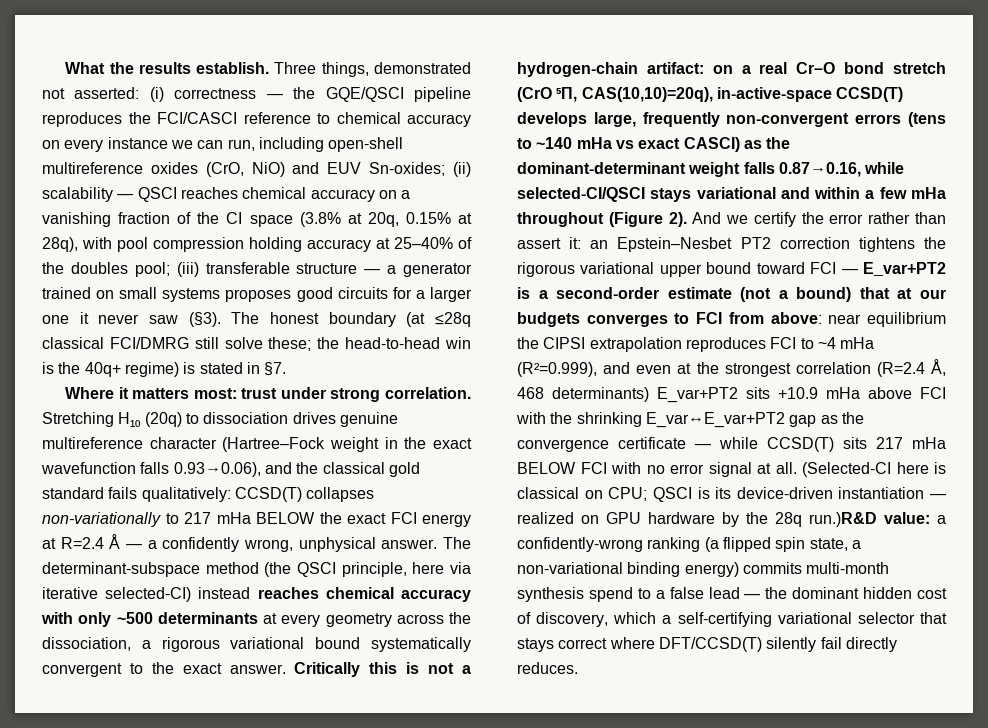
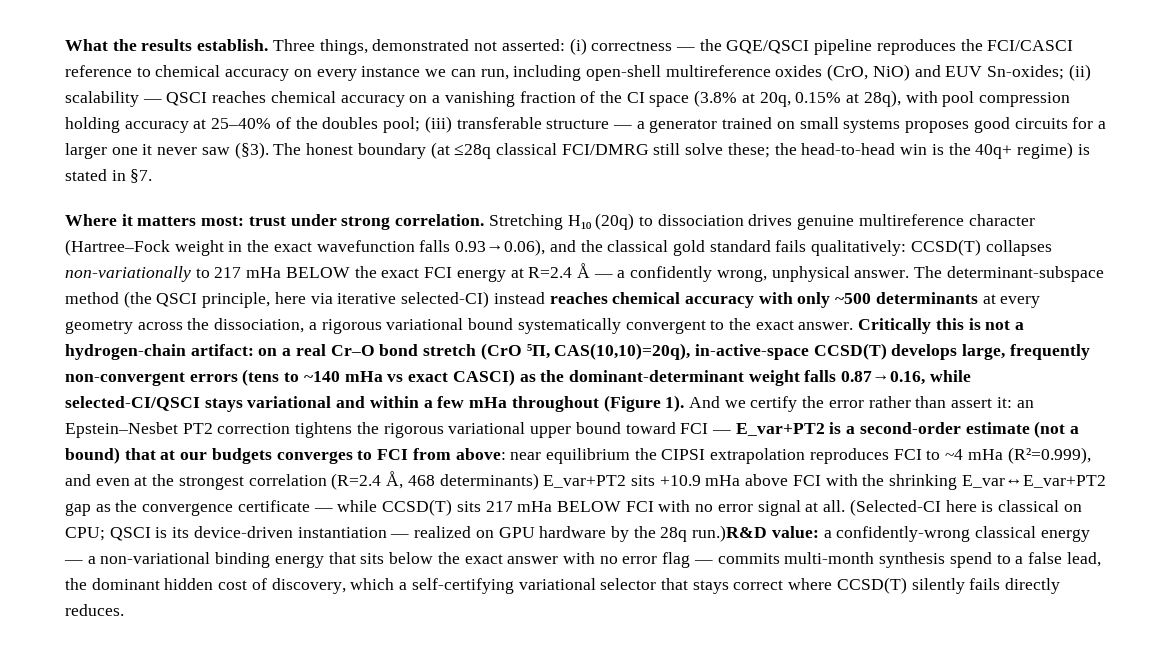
- Critically this is not a hydrogen-chain artifact: on a real Cr–O bond stretch (CrO ⁵Π, CAS(10,10)=20q), in-active-space CCSD(T) develops large, frequently non-convergent errors (tens to ~140 mHa vs exact CASCI) as the dominant-determinant weight falls 0.87→0.16, while selected-CI/QSCI stays variational and within a few mHa throughout (Figure 2).
+ Critically this is not a hydrogen-chain artifact: on a real Cr–O bond stretch (CrO ⁵Π, CAS(10,10)=20q), in-active-space CCSD(T) develops large, frequently non-convergent errors (tens to ~140 mHa vs exact CASCI) as the dominant-determinant weight falls 0.87→0.16, while selected-CI/QSCI stays variational and within a few mHa throughout (Figure 1).
- (Selected-CI here is classical on CPU; QSCI is its device-driven instantiation — realized on GPU hardware by the 28q run.)R&D value: a confidently-wrong ranking (a flipped spin state, a non-variational binding energy) commits multi-month synthesis spend to a false lead — the dominant hidden cost of discovery, which a self-certifying variational selector that stays correct where DFT/CCSD(T) silently fail directly reduces.
+ (Selected-CI here is classical on CPU; QSCI is its device-driven instantiation — realized on GPU hardware by the 28q run.)R&D value: a confidently-wrong classical energy — a non-variational binding energy that sits below the exact answer with no error flag — commits multi-month synthesis spend to a false lead, the dominant hidden cost of discovery, which a self-certifying variational selector that stays correct where CCSD(T) silently fails directly reduces.

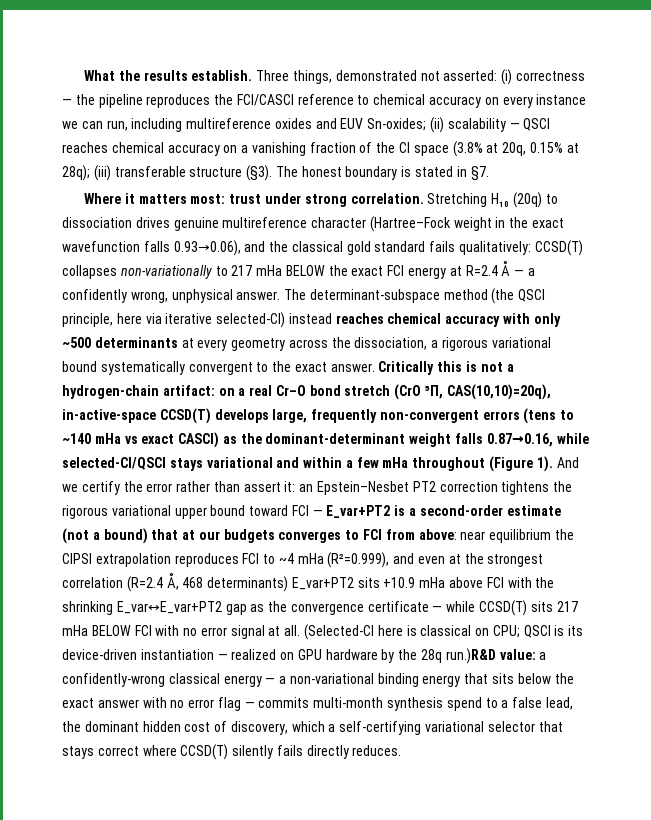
- Three things, demonstrated not asserted: (i) correctness — the GQE/QSCI pipeline reproduces the FCI/CASCI reference to chemical accuracy on every instance we can run, including open-shell multireference oxides (CrO, NiO) and EUV Sn-oxides; (ii) scalability — QSCI reaches chemical accuracy on a vanishing fraction of the CI space (3.8% at 20q, 0.15% at 28q), with pool compression holding accuracy at 25–40% of the doubles pool; (iii) transferable structure — a generator trained on small systems proposes good circuits for a larger one it never saw (§3). The honest boundary (at ≤28q classical FCI/DMRG still solve these; the head-to-head win is the 40q+ regime) is stated in §7.
+ Three things, demonstrated not asserted: (i) correctness — the pipeline reproduces the FCI/CASCI reference to chemical accuracy on every instance we can run, including multireference oxides and EUV Sn-oxides; (ii) scalability — QSCI reaches chemical accuracy on a vanishing fraction of the CI space (3.8% at 20q, 0.15% at 28q); (iii) transferable structure (§3). The honest boundary is stated in §7.

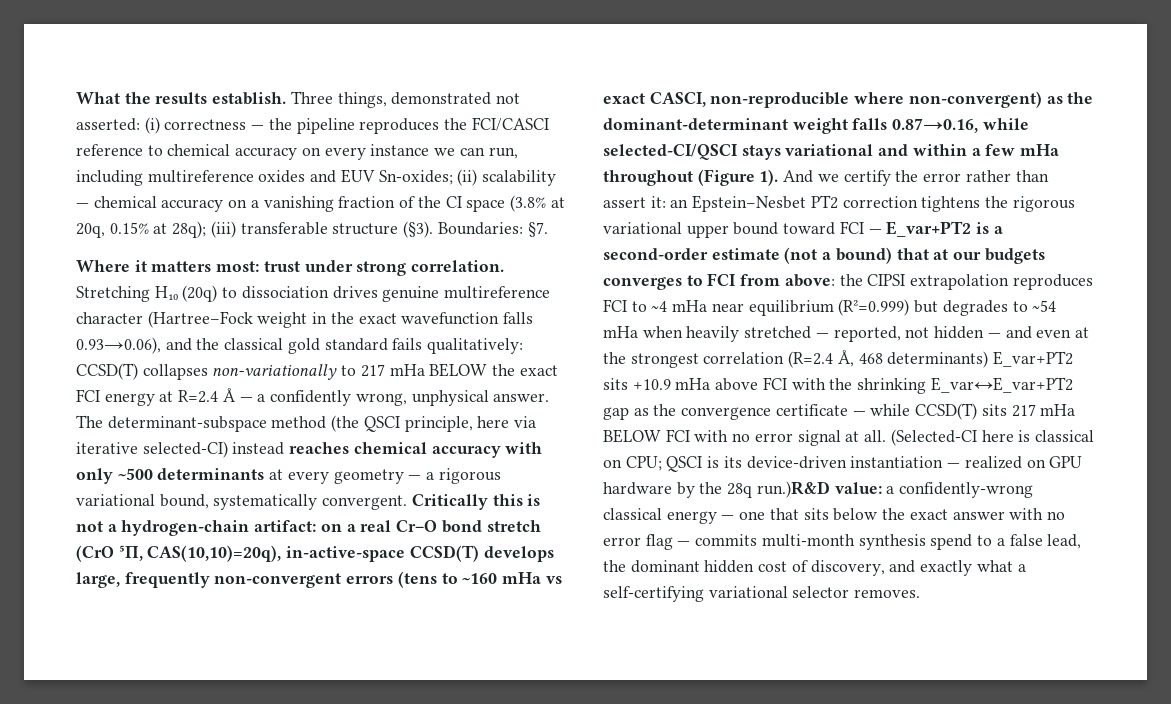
- Three things, demonstrated not asserted: (i) correctness — the pipeline reproduces the FCI/CASCI reference to chemical accuracy on every instance we can run, including multireference oxides and EUV Sn-oxides; (ii) scalability — QSCI reaches chemical accuracy on a vanishing fraction of the CI space (3.8% at 20q, 0.15% at 28q); (iii) transferable structure (§3).
+ Three things, demonstrated not asserted: (i) correctness — the pipeline reproduces the FCI/CASCI reference to chemical accuracy on every instance we can run, including multireference oxides and EUV Sn-oxides; (ii) scalability — chemical accuracy on a vanishing fraction of the CI space (3.8% at 20q, 0.15% at 28q); (iii) transferable structure (§3).
- The honest boundary is stated in §7.
+ Boundaries: §7.
- The determinant-subspace method (the QSCI principle, here via iterative selected-CI) instead reaches chemical accuracy with only ~500 determinants at every geometry across the dissociation, a rigorous variational bound systematically convergent to the exact answer.
+ The determinant-subspace method (the QSCI principle, here via iterative selected-CI) instead reaches chemical accuracy with only ~500 determinants at every geometry — a rigorous variational bound, systematically convergent.
- Critically this is not a hydrogen-chain artifact: on a real Cr–O bond stretch (CrO ⁵Π, CAS(10,10)=20q), in-active-space CCSD(T) develops large, frequently non-convergent errors (tens to ~140 mHa vs exact CASCI) as the dominant-determinant weight falls 0.87→0.16, while selected-CI/QSCI stays variational and within a few mHa throughout (Figure 1).
+ Critically this is not a hydrogen-chain artifact: on a real Cr–O bond stretch (CrO ⁵Π, CAS(10,10)=20q), in-active-space CCSD(T) develops large, frequently non-convergent errors (tens to ~160 mHa vs exact CASCI, non-reproducible where non-convergent) as the dominant-determinant weight falls 0.87→0.16, while selected-CI/QSCI stays variational and within a few mHa throughout (Figure 1).
- near equilibrium the CIPSI extrapolation reproduces FCI to ~4 mHa (R²=0.999), and even at the strongest correlation (R=2.4 Å, 468 determinants) E_var+PT2 sits +10.9 mHa above FCI with the shrinking E_var↔E_var+PT2 gap as the convergence certificate — while CCSD(T) sits 217 mHa BELOW FCI with no error signal at all.
+ the CIPSI extrapolation reproduces FCI to ~4 mHa near equilibrium (R²=0.999) but degrades to ~54 mHa when heavily stretched — reported, not hidden — and even at the strongest correlation (R=2.4 Å, 468 determinants) E_var+PT2 sits +10.9 mHa above FCI with the shrinking E_var↔E_var+PT2 gap as the convergence certificate — while CCSD(T) sits 217 mHa BELOW FCI with no error signal at all.
- (Selected-CI here is classical on CPU; QSCI is its device-driven instantiation — realized on GPU hardware by the 28q run.)R&D value: a confidently-wrong classical energy — a non-variational binding energy that sits below the exact answer with no error flag — commits multi-month synthesis spend to a false lead, the dominant hidden cost of discovery, which a self-certifying variational selector that stays correct where CCSD(T) silently fails directly reduces.
+ (Selected-CI here is classical on CPU; QSCI is its device-driven instantiation — realized on GPU hardware by the 28q run.)R&D value: a confidently-wrong classical energy — one that sits below the exact answer with no error flag — commits multi-month synthesis spend to a false lead, the dominant hidden cost of discovery, and exactly what a self-certifying variational selector removes.

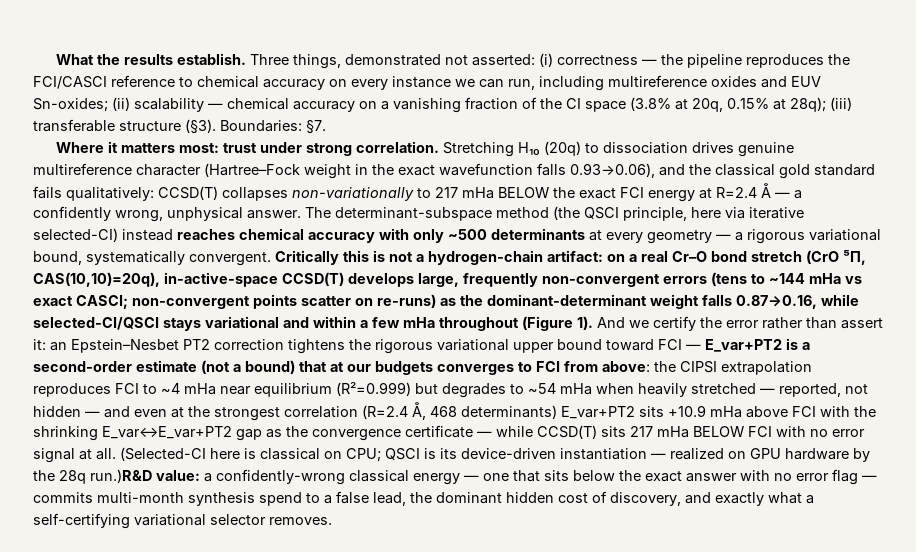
- Critically this is not a hydrogen-chain artifact: on a real Cr–O bond stretch (CrO ⁵Π, CAS(10,10)=20q), in-active-space CCSD(T) develops large, frequently non-convergent errors (tens to ~160 mHa vs exact CASCI, non-reproducible where non-convergent) as the dominant-determinant weight falls 0.87→0.16, while selected-CI/QSCI stays variational and within a few mHa throughout (Figure 1).
+ Critically this is not a hydrogen-chain artifact: on a real Cr–O bond stretch (CrO ⁵Π, CAS(10,10)=20q), in-active-space CCSD(T) develops large, frequently non-convergent errors (tens to ~144 mHa vs exact CASCI; non-convergent points scatter on re-runs) as the dominant-determinant weight falls 0.87→0.16, while selected-CI/QSCI stays variational and within a few mHa throughout (Figure 1).

